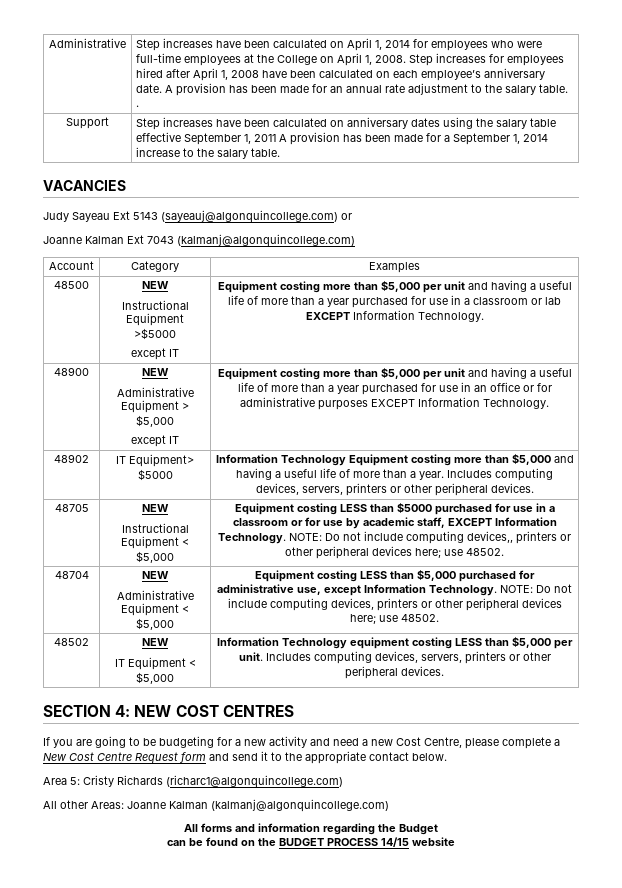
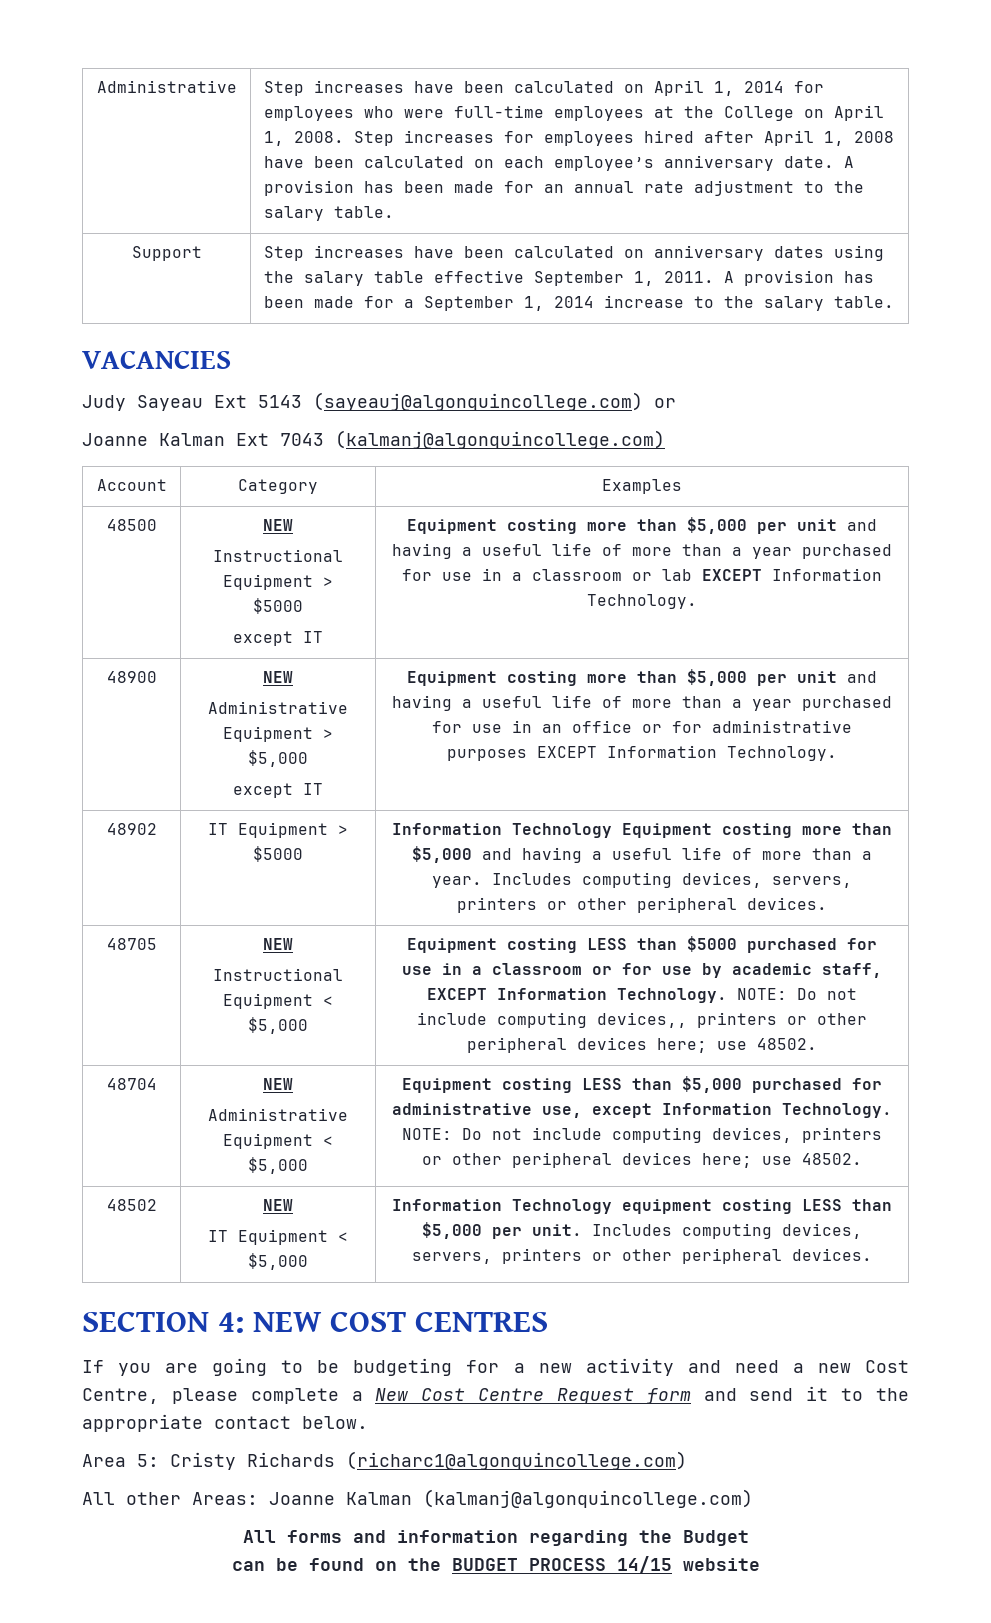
- A provision has been made for an annual rate adjustment to the salary table. .
+ A provision has been made for an annual rate adjustment to the salary table.
- Support | Step increases have been calculated on anniversary dates using the salary table effective September 1, 2011 A provision has been made for a September 1, 2014 increase to the salary table.
+ Support | Step increases have been calculated on anniversary dates using the salary table effective September 1, 2011. A provision has been made for a September 1, 2014 increase to the salary table.
  48500 | NEW
- Instructional Equipment >$5000
+ Instructional Equipment > $5000
- 48902 | IT Equipment> $5000 | Information Technology Equipment costing more than $5,000 and having a useful life of more than a year. Includes computing devices, servers, printers or other peripheral devices.
+ 48902 | IT Equipment > $5000 | Information Technology Equipment costing more than $5,000 and having a useful life of more than a year. Includes computing devices, servers, printers or other peripheral devices.

